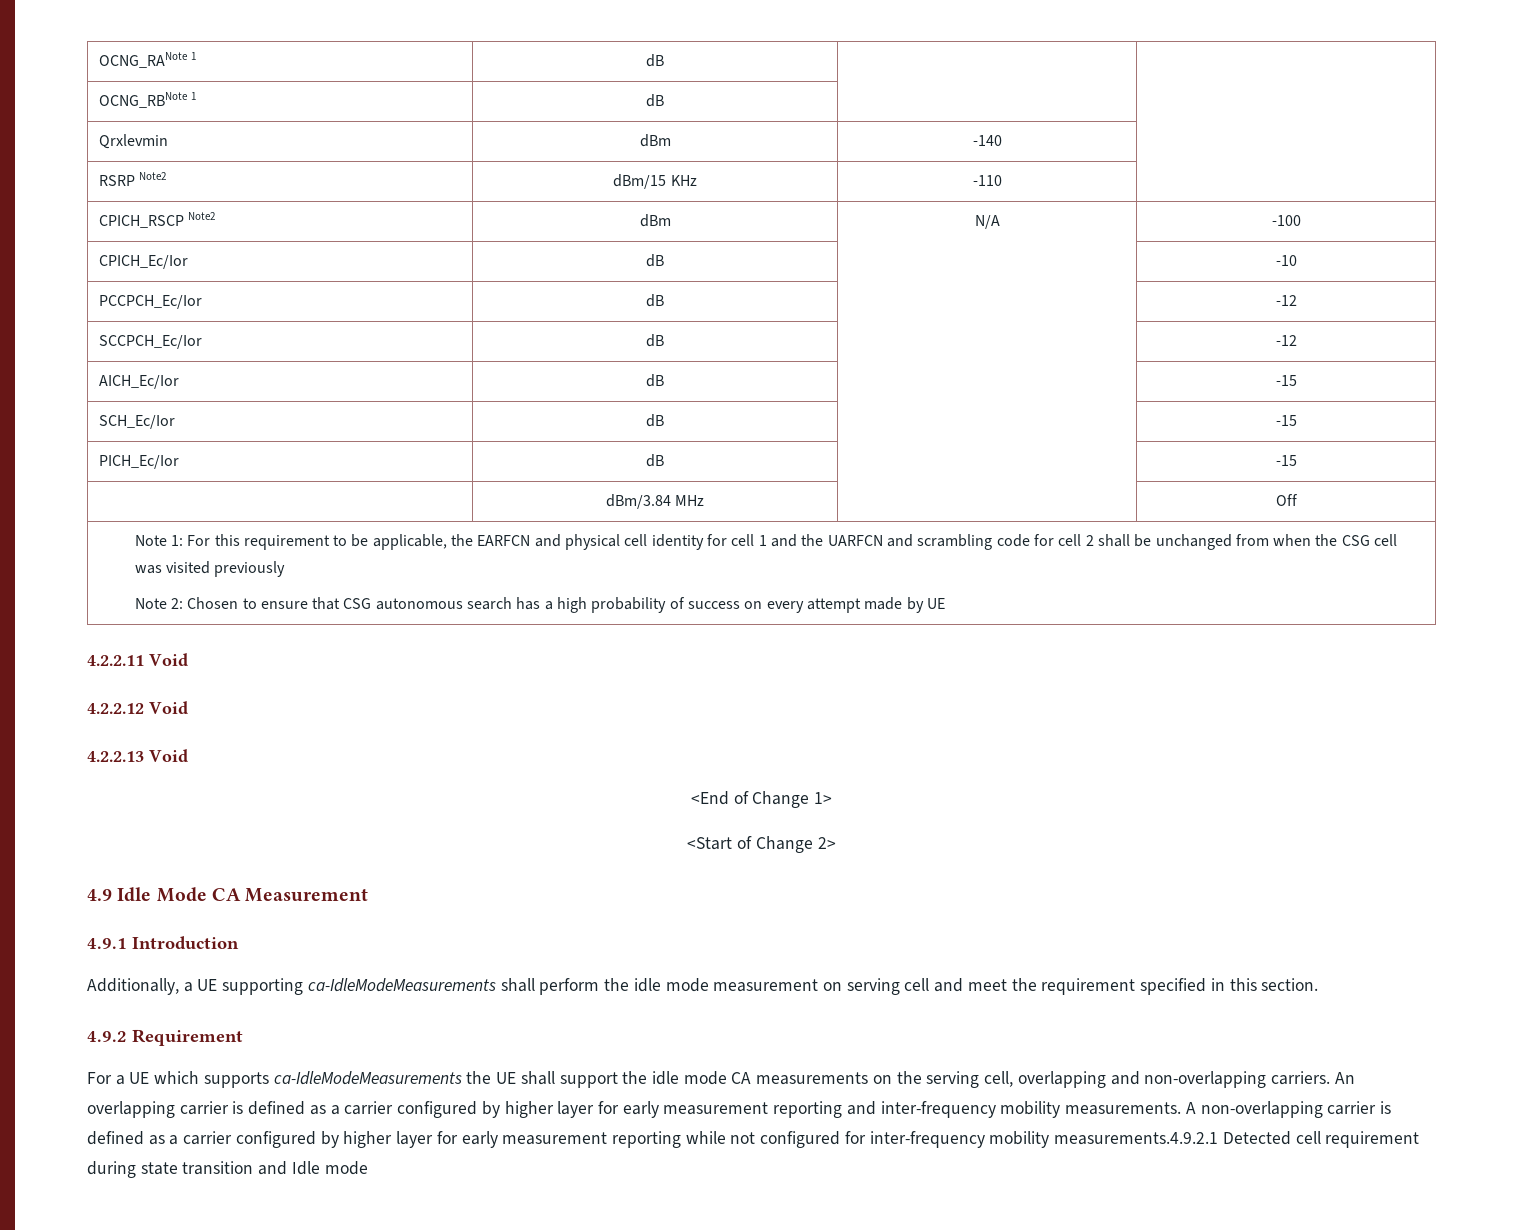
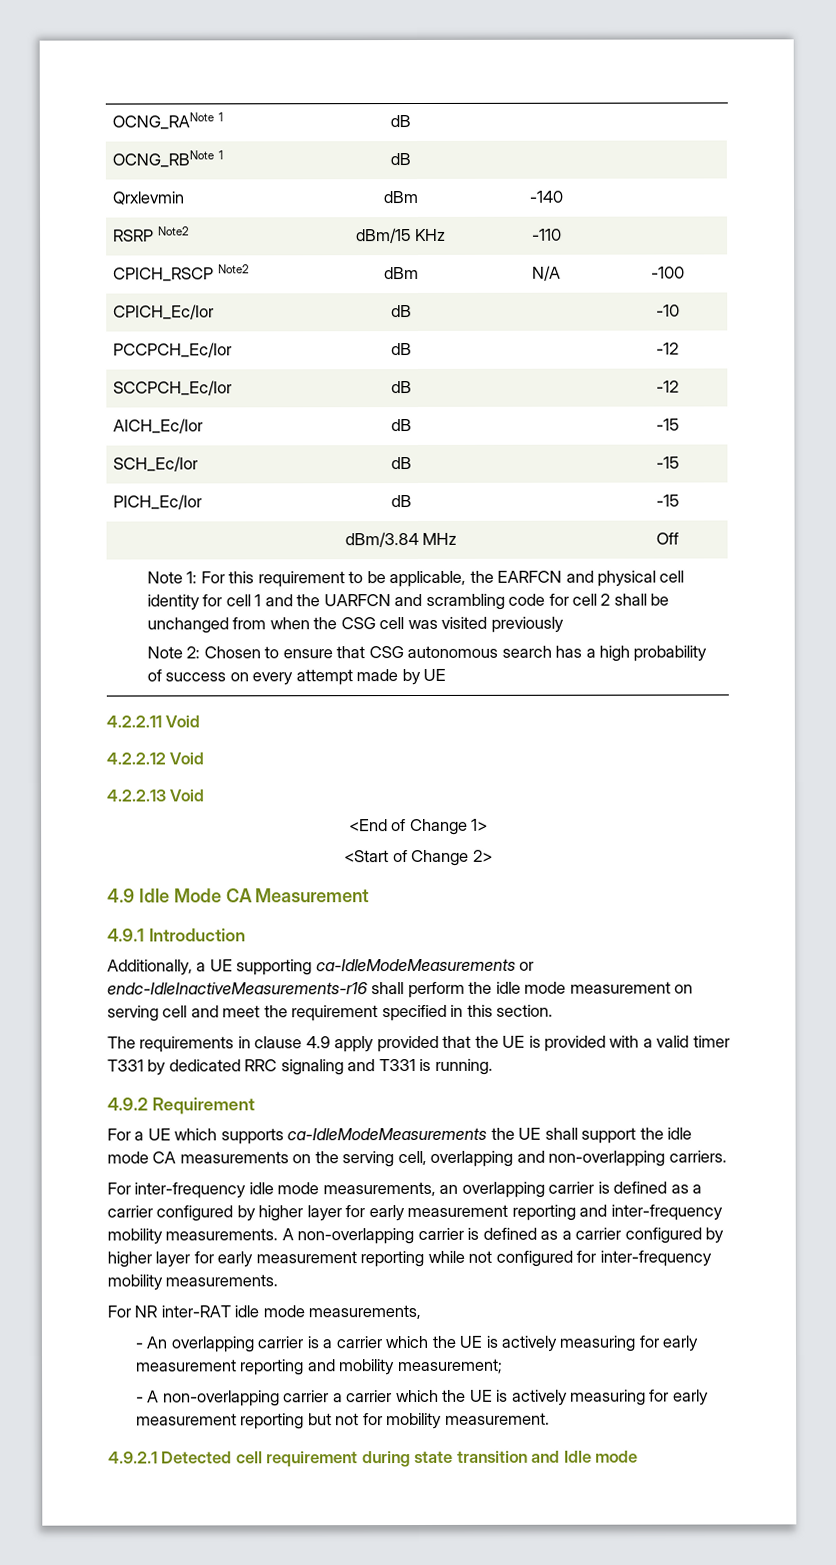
- Additionally, a UE supporting ca-IdleModeMeasurements shall perform the idle mode measurement on serving cell and meet the requirement specified in this section.
+ Additionally, a UE supporting ca-IdleModeMeasurements or endc-IdleInactiveMeasurements-r16 shall perform the idle mode measurement on serving cell and meet the requirement specified in this section.
+ The requirements in clause 4.9 apply provided that the UE is provided with a valid timer T331 by dedicated RRC signaling and T331 is running.
- For a UE which supports ca-IdleModeMeasurements the UE shall support the idle mode CA measurements on the serving cell, overlapping and non-overlapping carriers. An overlapping carrier is defined as a carrier configured by higher layer for early measurement reporting and inter-frequency mobility measurements.
+ For a UE which supports ca-IdleModeMeasurements the UE shall support the idle mode CA measurements on the serving cell, overlapping and non-overlapping carriers.
+ For inter-frequency idle mode measurements, an overlapping carrier is defined as a carrier configured by higher layer for early measurement reporting and inter-frequency mobility measurements.
- A non-overlapping carrier is defined as a carrier configured by higher layer for early measurement reporting while not configured for inter-frequency mobility measurements.4.9.2.1 Detected cell requirement during state transition and Idle mode
+ A non-overlapping carrier is defined as a carrier configured by higher layer for early measurement reporting while not configured for inter-frequency mobility measurements.
+ For NR inter-RAT idle mode measurements,
+ - An overlapping carrier is a carrier which the UE is actively measuring for early measurement reporting and mobility measurement;
+ - A non-overlapping carrier a carrier which the UE is actively measuring for early measurement reporting but not for mobility measurement.
+ 4.9.2.1 Detected cell requirement during state transition and Idle mode

